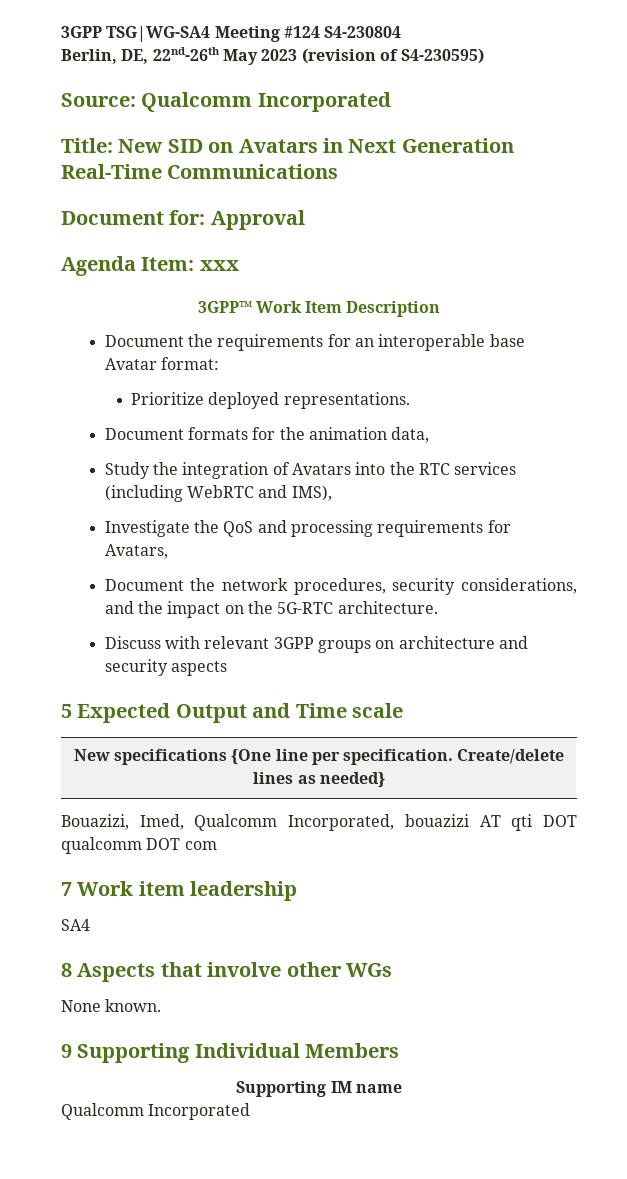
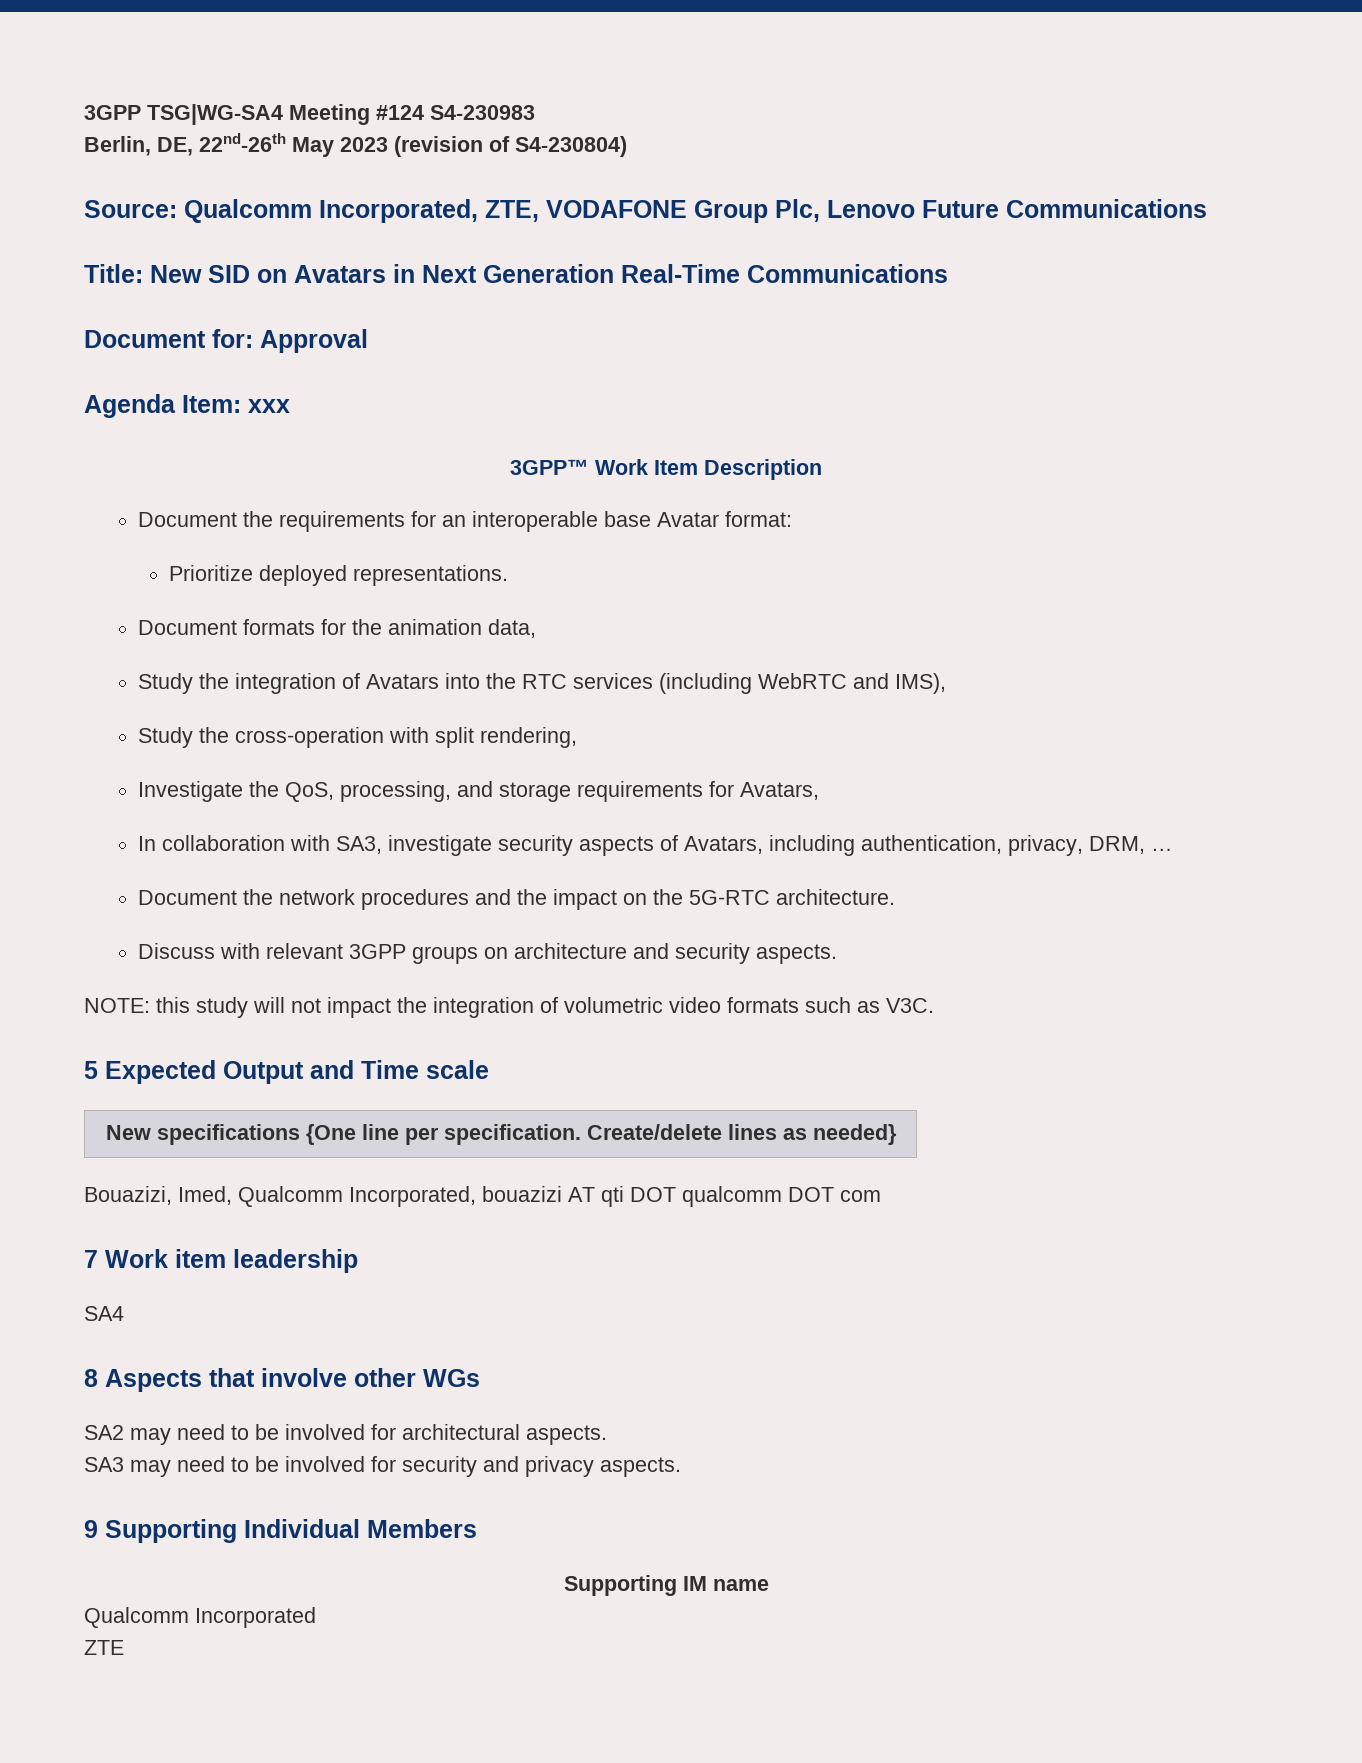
- 3GPP TSG|WG-SA4 Meeting #124 S4-230804
+ 3GPP TSG|WG-SA4 Meeting #124 S4-230983
- Berlin, DE, 22nd-26th May 2023 (revision of S4-230595)
+ Berlin, DE, 22nd-26th May 2023 (revision of S4-230804)
- Source: Qualcomm Incorporated
+ Source: Qualcomm Incorporated, ZTE, VODAFONE Group Plc, Lenovo Future Communications
- Investigate the QoS and processing requirements for Avatars,
+ Study the cross-operation with split rendering,
+ Investigate the QoS, processing, and storage requirements for Avatars,
+ In collaboration with SA3, investigate security aspects of Avatars, including authentication, privacy, DRM, …
- Document the network procedures, security considerations, and the impact on the 5G-RTC architecture.
+ Document the network procedures and the impact on the 5G-RTC architecture.
- Discuss with relevant 3GPP groups on architecture and security aspects
+ Discuss with relevant 3GPP groups on architecture and security aspects.
+ NOTE: this study will not impact the integration of volumetric video formats such as V3C.
- None known.
+ SA2 may need to be involved for architectural aspects.
+ SA3 may need to be involved for security and privacy aspects.
+ ZTE

